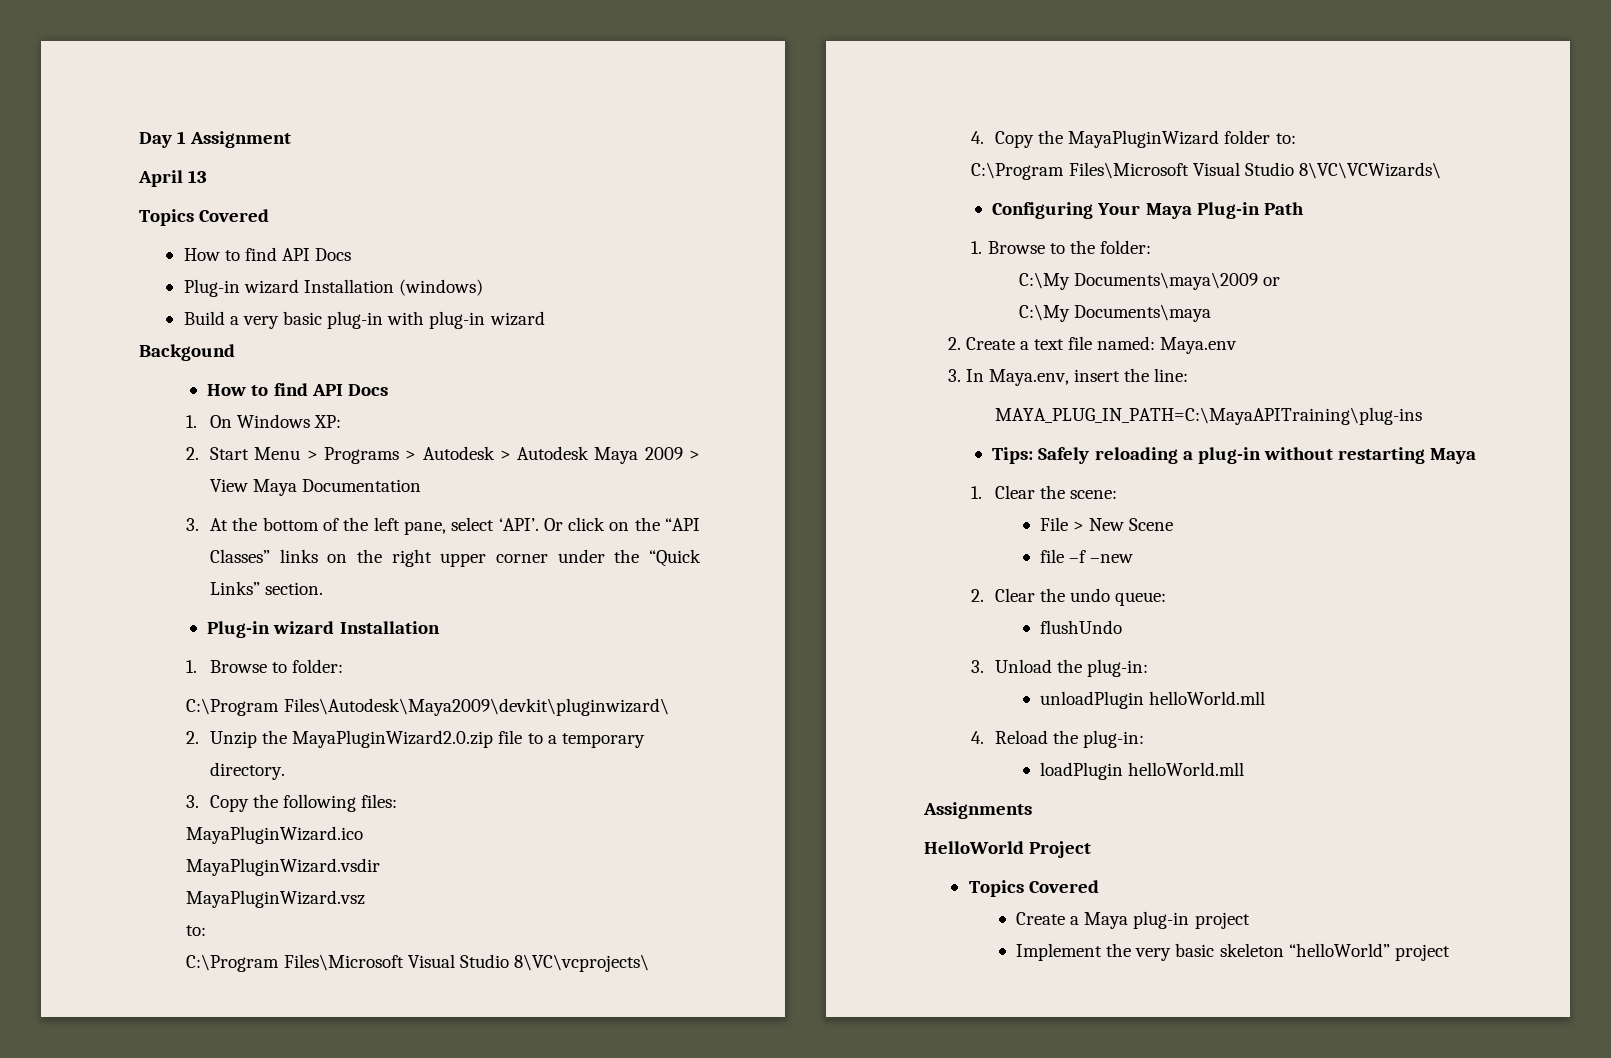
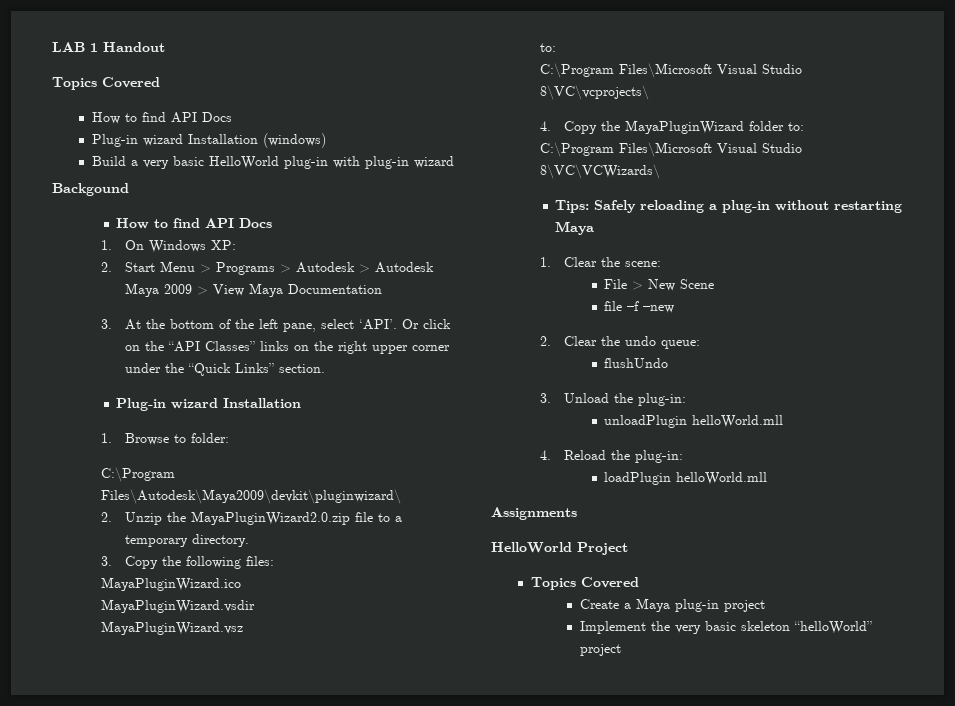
- Day 1 Assignment
- April 13
+ LAB 1 Handout
- Build a very basic plug-in with plug-in wizard
+ Build a very basic HelloWorld plug-in with plug-in wizard
- Configuring Your Maya Plug-in Path
- 1. Browse to the folder:
- C:\My Documents\maya\2009 or
- C:\My Documents\maya
- 2. Create a text file named: Maya.env
- 3. In Maya.env, insert the line:
- MAYA_PLUG_IN_PATH=C:\MayaAPITraining\plug-ins

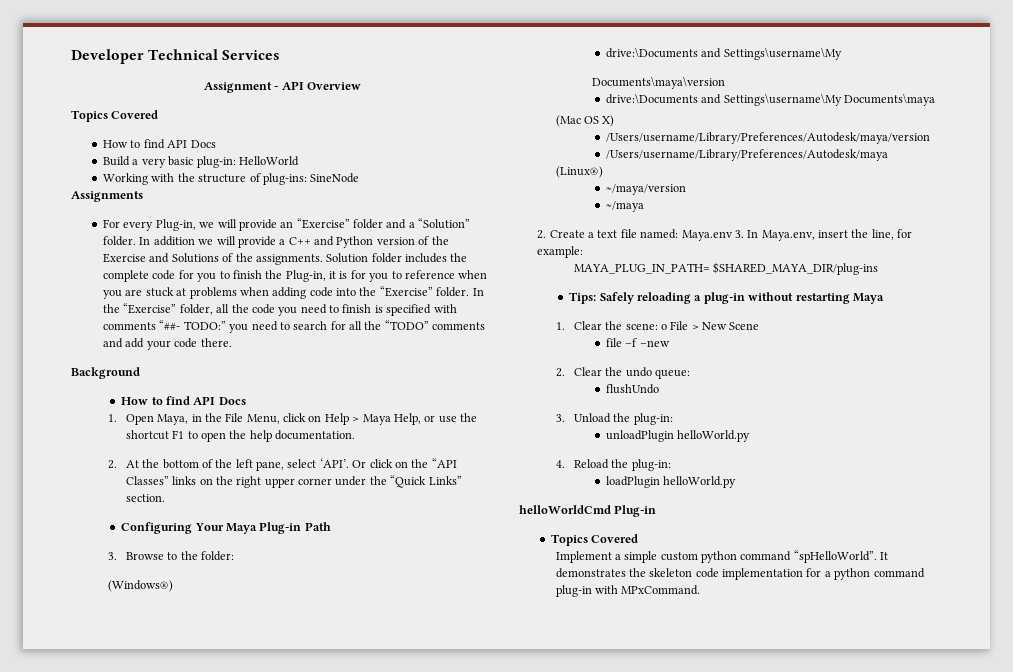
- LAB 1 Handout
+ Developer Technical Services
+ Assignment - API Overview
- Plug-in wizard Installation (windows)
- Build a very basic HelloWorld plug-in with plug-in wizard
- Backgound
+ Build a very basic plug-in: HelloWorld
+ Working with the structure of plug-ins: SineNode
+ Assignments
+ For every Plug-in, we will provide an “Exercise” folder and a “Solution” folder. In addition we will provide a C++ and Python version of the Exercise and Solutions of the assignments. Solution folder includes the complete code for you to finish the Plug-in, it is for you to reference when you are stuck at problems when adding code into the “Exercise” folder. In the “Exercise” folder, all the code you need to finish is specified with comments “##- TODO:” you need to search for all the “TODO” comments and add your code there.
+ Background
- 1. On Windows XP:
- 2. Start Menu > Programs > Autodesk > Autodesk Maya 2009 > View Maya Documentation
- 3. At the bottom of the left pane, select ‘API’.
+ 1. Open Maya, in the File Menu, click on Help > Maya Help, or use the shortcut F1 to open the help documentation.
+ 2. At the bottom of the left pane, select ‘API’.
  Or click on the “API Classes” links on the right upper corner under the “Quick Links” section.
- Plug-in wizard Installation
- 1. Browse to folder:
+ Configuring Your Maya Plug-in Path
+ 3. Browse to the folder:
- C:\Program Files\Autodesk\Maya2009\devkit\pluginwizard\
- 2. Unzip the MayaPluginWizard2.0.zip file to a temporary directory.
- 3. Copy the following files:
- MayaPluginWizard.ico
- MayaPluginWizard.vsdir
- MayaPluginWizard.vsz
- to:
- C:\Program Files\Microsoft Visual Studio 8\VC\vcprojects\
- 4. Copy the MayaPluginWizard folder to:
- C:\Program Files\Microsoft Visual Studio 8\VC\VCWizards\
+ (Windows®)
+ drive:\Documents and Settings\username\My
+ Documents\maya\version
+ drive:\Documents and Settings\username\My Documents\maya
+ (Mac OS X)
+ /Users/username/Library/Preferences/Autodesk/maya/version
+ /Users/username/Library/Preferences/Autodesk/maya
+ (Linux®)
+ ~/maya/version
+ ~/maya
+ 2. Create a text file named: Maya.env 3. In Maya.env, insert the line, for example:
+ MAYA_PLUG_IN_PATH= $SHARED_MAYA_DIR/plug-ins
- 1. Clear the scene:
- File > New Scene
+ 1. Clear the scene: o File > New Scene
- unloadPlugin helloWorld.mll
+ unloadPlugin helloWorld.py
- loadPlugin helloWorld.mll
- Assignments
- HelloWorld Project
+ loadPlugin helloWorld.py
+ helloWorldCmd Plug-in
  Topics Covered
- Create a Maya plug-in project
- Implement the very basic skeleton “helloWorld” project
+ Implement a simple custom python command “spHelloWorld”. It demonstrates the skeleton code implementation for a python command plug-in with MPxCommand.

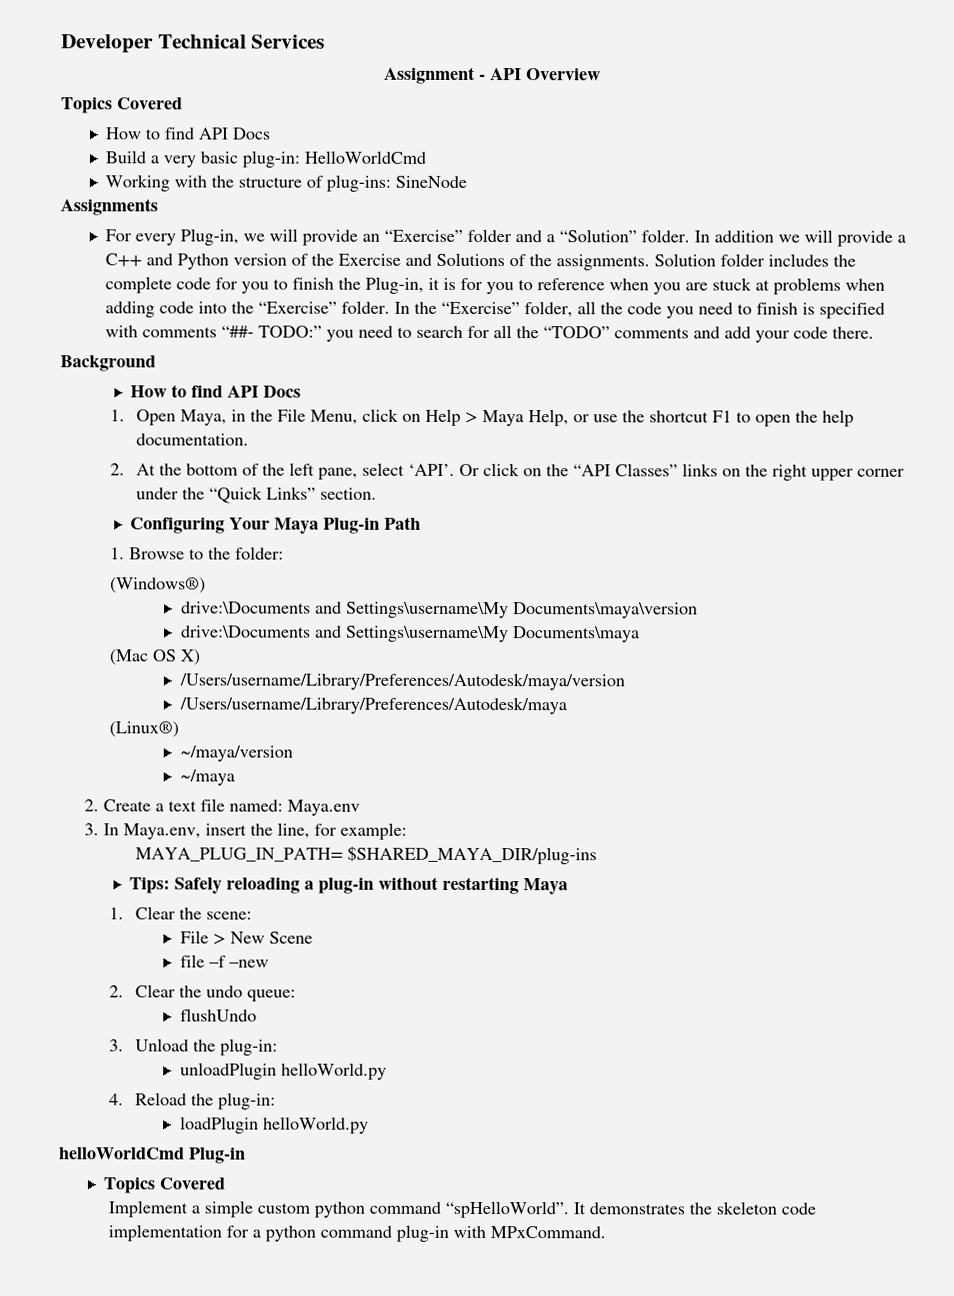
- Build a very basic plug-in: HelloWorld
+ Build a very basic plug-in: HelloWorldCmd
- 3. Browse to the folder:
+ 1. Browse to the folder:
  (Windows®)
- drive:\Documents and Settings\username\My
- Documents\maya\version
+ drive:\Documents and Settings\username\My Documents\maya\version
- 2. Create a text file named: Maya.env 3. In Maya.env, insert the line, for example:
+ 2. Create a text file named: Maya.env
+ 3. In Maya.env, insert the line, for example:
- 1. Clear the scene: o File > New Scene
+ 1. Clear the scene:
+ File > New Scene

